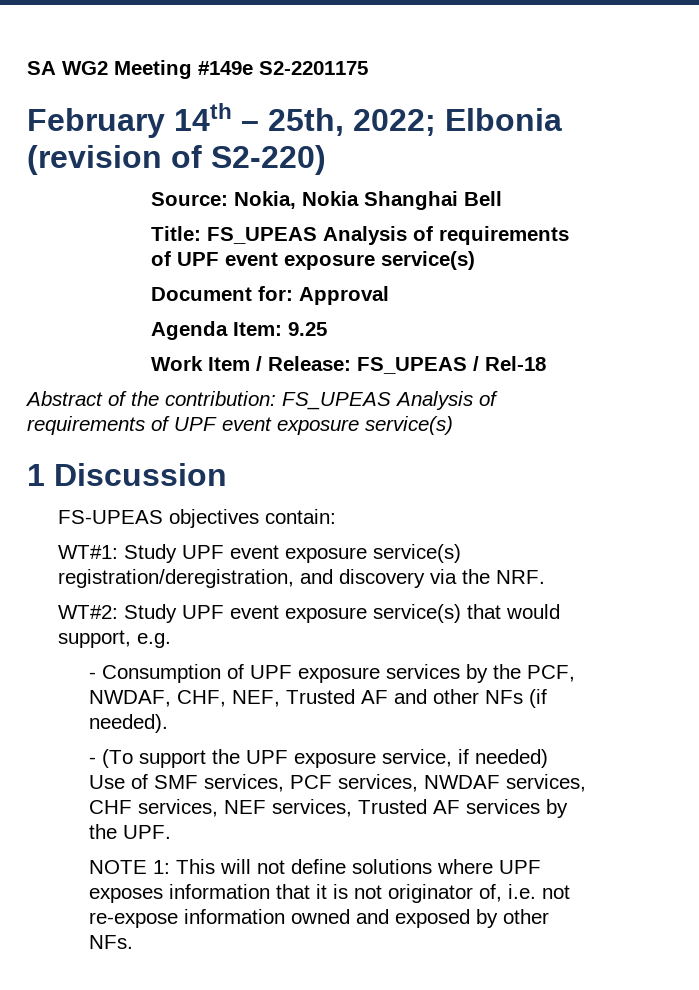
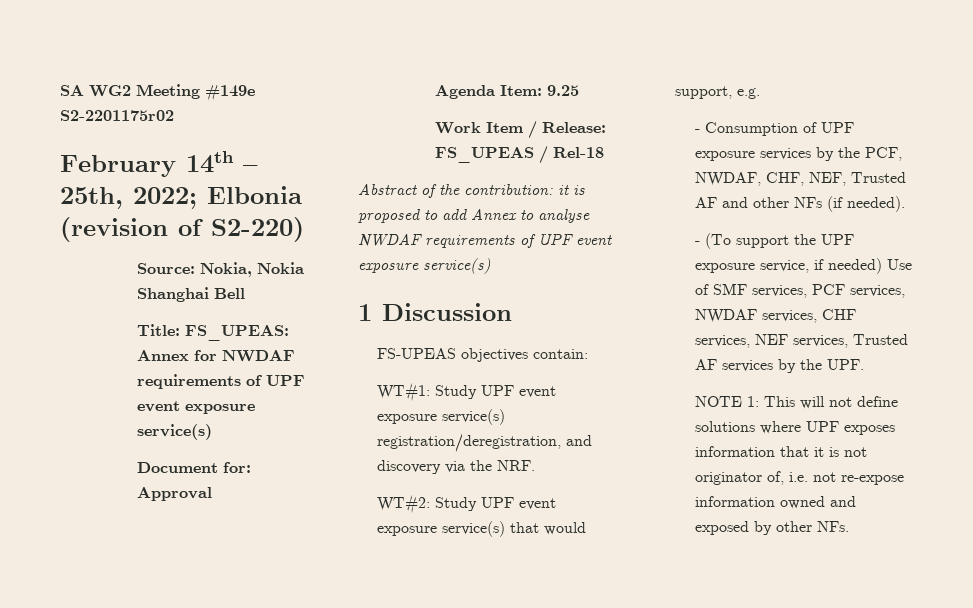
- SA WG2 Meeting #149e S2-2201175
+ SA WG2 Meeting #149e S2-2201175r02
- Title: FS_UPEAS Analysis of requirements of UPF event exposure service(s)
+ Title: FS_UPEAS: Annex for NWDAF requirements of UPF event exposure service(s)
- Abstract of the contribution: FS_UPEAS Analysis of requirements of UPF event exposure service(s)
+ Abstract of the contribution: it is proposed to add Annex to analyse NWDAF requirements of UPF event exposure service(s)

